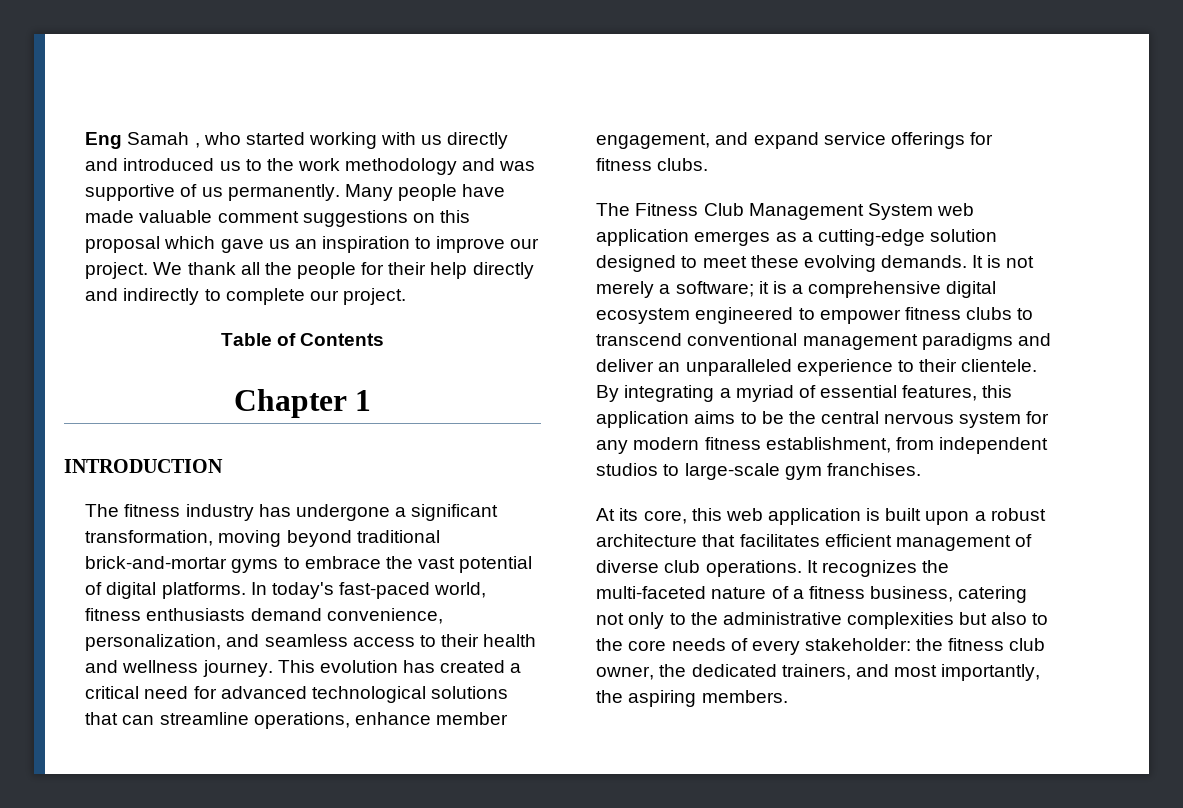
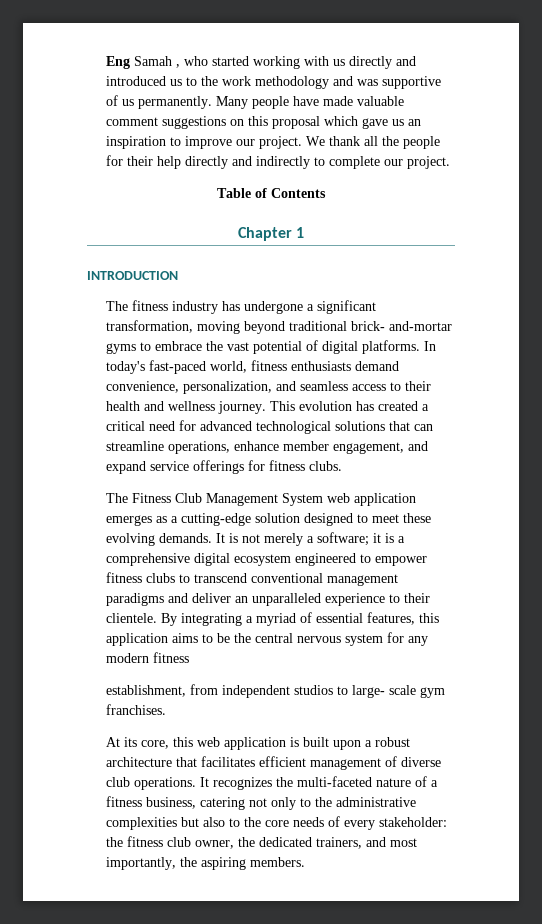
- The fitness industry has undergone a significant transformation, moving beyond traditional brick-and-mortar gyms to embrace the vast potential of digital platforms.
+ The fitness industry has undergone a significant transformation, moving beyond traditional brick- and-mortar gyms to embrace the vast potential of digital platforms.
- By integrating a myriad of essential features, this application aims to be the central nervous system for any modern fitness establishment, from independent studios to large-scale gym franchises.
+ By integrating a myriad of essential features, this application aims to be the central nervous system for any modern fitness
+ establishment, from independent studios to large- scale gym franchises.

